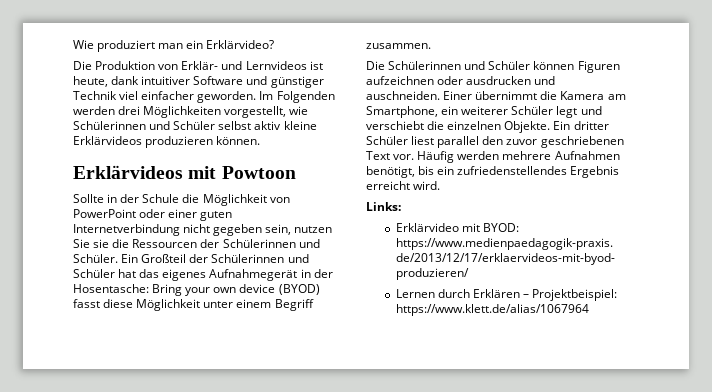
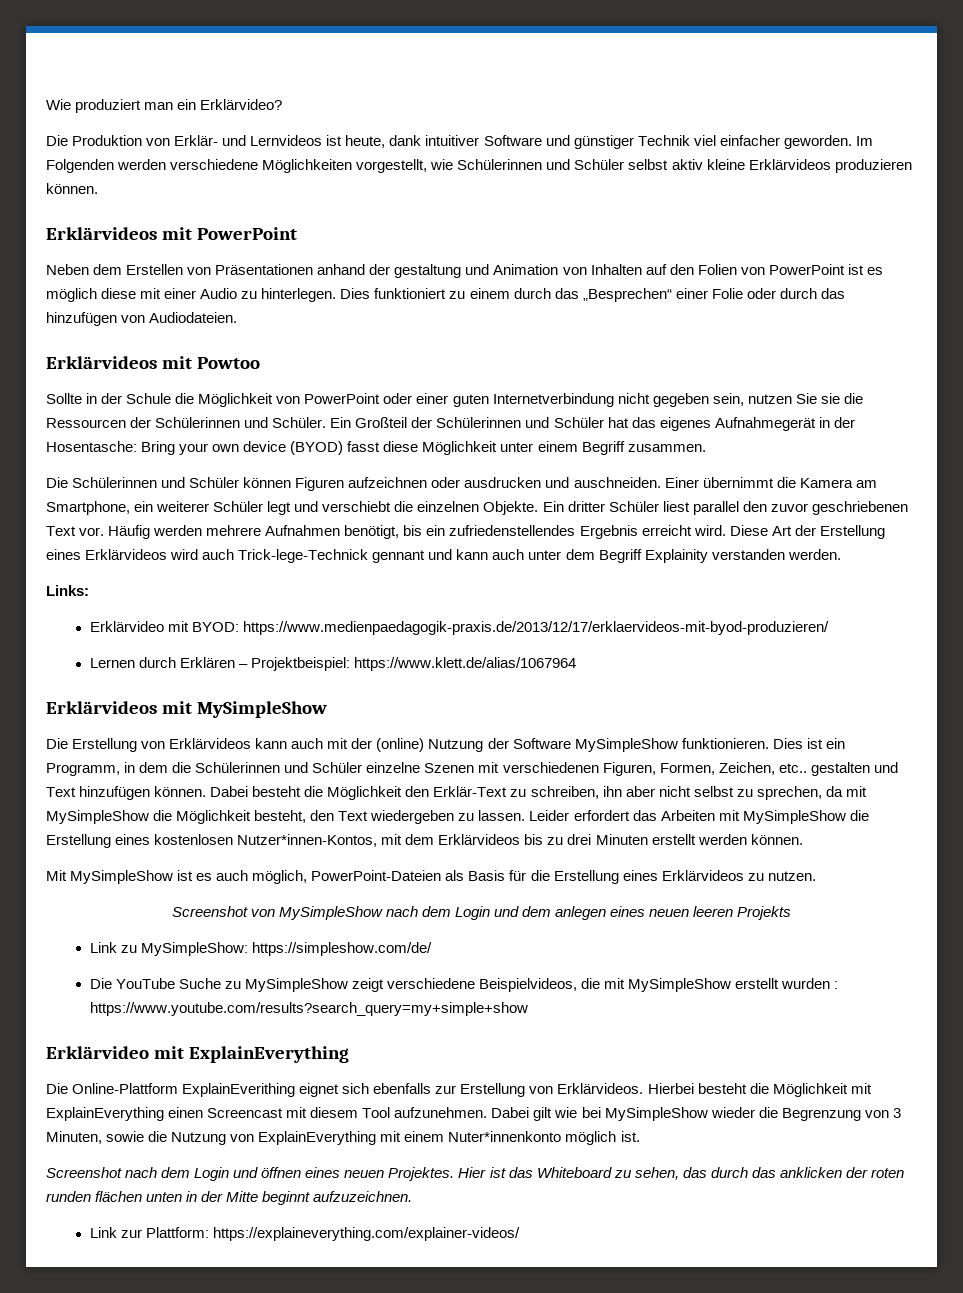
- Im Folgenden werden drei Möglichkeiten vorgestellt, wie Schülerinnen und Schüler selbst aktiv kleine Erklärvideos produzieren können.
+ Im Folgenden werden verschiedene Möglichkeiten vorgestellt, wie Schülerinnen und Schüler selbst aktiv kleine Erklärvideos produzieren können.
- Erklärvideos mit Powtoon
+ Erklärvideos mit PowerPoint
+ Neben dem Erstellen von Präsentationen anhand der gestaltung und Animation von Inhalten auf den Folien von PowerPoint ist es möglich diese mit einer Audio zu hinterlegen. Dies funktioniert zu einem durch das „Besprechen“ einer Folie oder durch das hinzufügen von Audiodateien.
+ Erklärvideos mit Powtoo
+ Diese Art der Erstellung eines Erklärvideos wird auch Trick-lege-Technick gennant und kann auch unter dem Begriff Explainity verstanden werden.
+ Erklärvideos mit MySimpleShow
+ Die Erstellung von Erklärvideos kann auch mit der (online) Nutzung der Software MySimpleShow funktionieren. Dies ist ein Programm, in dem die Schülerinnen und Schüler einzelne Szenen mit verschiedenen Figuren, Formen, Zeichen, etc.. gestalten und Text hinzufügen können. Dabei besteht die Möglichkeit den Erklär-Text zu schreiben, ihn aber nicht selbst zu sprechen, da mit MySimpleShow die Möglichkeit besteht, den Text wiedergeben zu lassen. Leider erfordert das Arbeiten mit MySimpleShow die Erstellung eines kostenlosen Nutzer*innen-Kontos, mit dem Erklärvideos bis zu drei Minuten erstellt werden können.
+ Mit MySimpleShow ist es auch möglich, PowerPoint-Dateien als Basis für die Erstellung eines Erklärvideos zu nutzen.
+ Screenshot von MySimpleShow nach dem Login und dem anlegen eines neuen leeren Projekts
+ Link zu MySimpleShow: https://simpleshow.com/de/
+ Die YouTube Suche zu MySimpleShow zeigt verschiedene Beispielvideos, die mit MySimpleShow erstellt wurden : https://www.youtube.com/results?search_query=my+simple+show
+ Erklärvideo mit ExplainEverything
+ Die Online-Plattform ExplainEverithing eignet sich ebenfalls zur Erstellung von Erklärvideos. Hierbei besteht die Möglichkeit mit ExplainEverything einen Screencast mit diesem Tool aufzunehmen. Dabei gilt wie bei MySimpleShow wieder die Begrenzung von 3 Minuten, sowie die Nutzung von ExplainEverything mit einem Nuter*innenkonto möglich ist.
+ Screenshot nach dem Login und öffnen eines neuen Projektes. Hier ist das Whiteboard zu sehen, das durch das anklicken der roten runden flächen unten in der Mitte beginnt aufzuzeichnen.
+ Link zur Plattform: https://explaineverything.com/explainer-videos/

